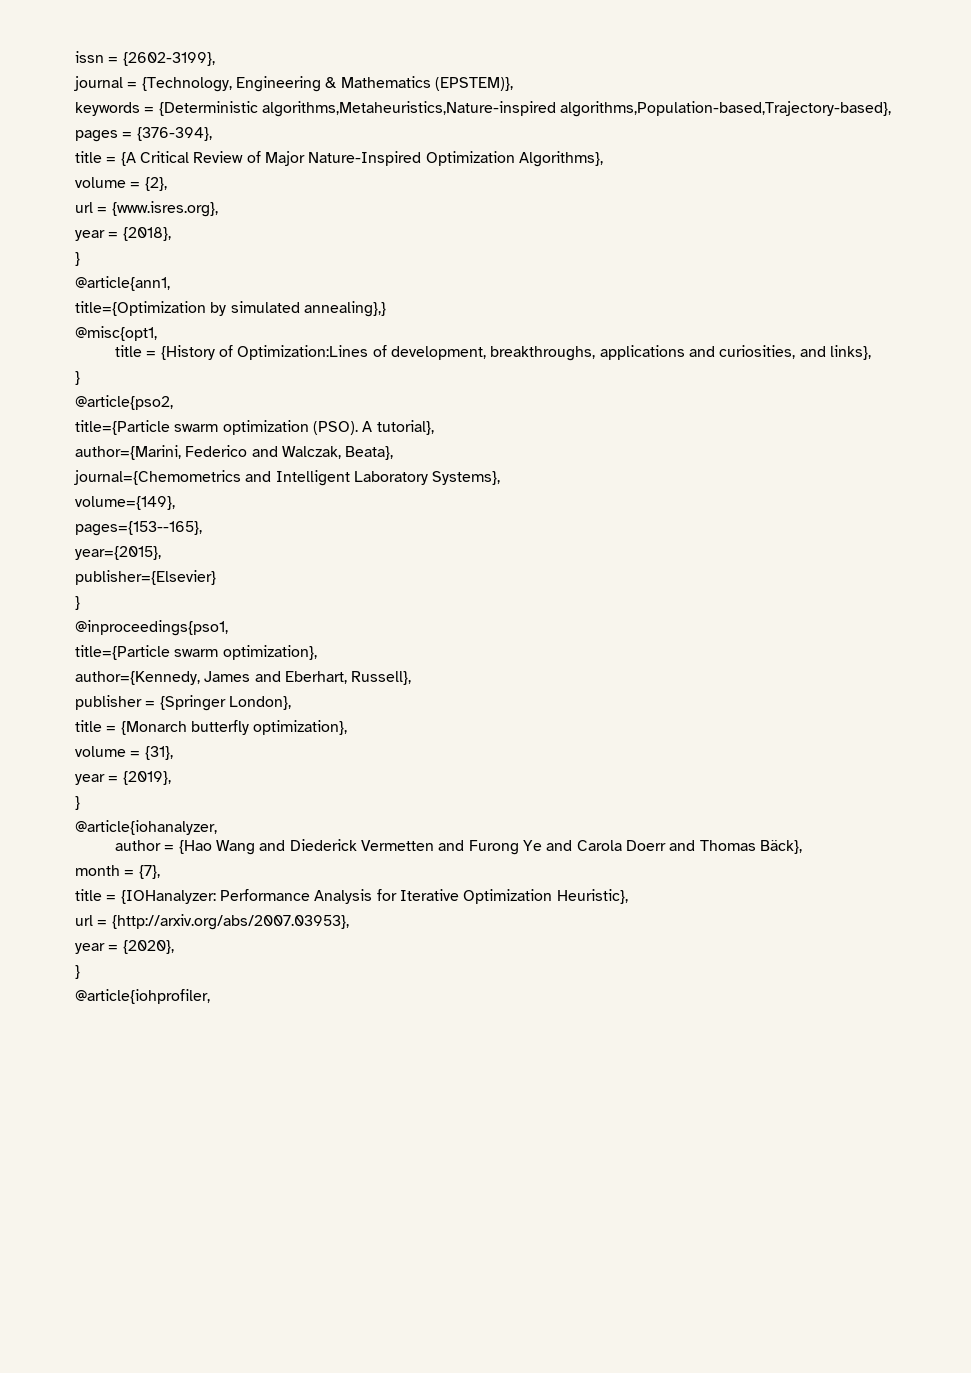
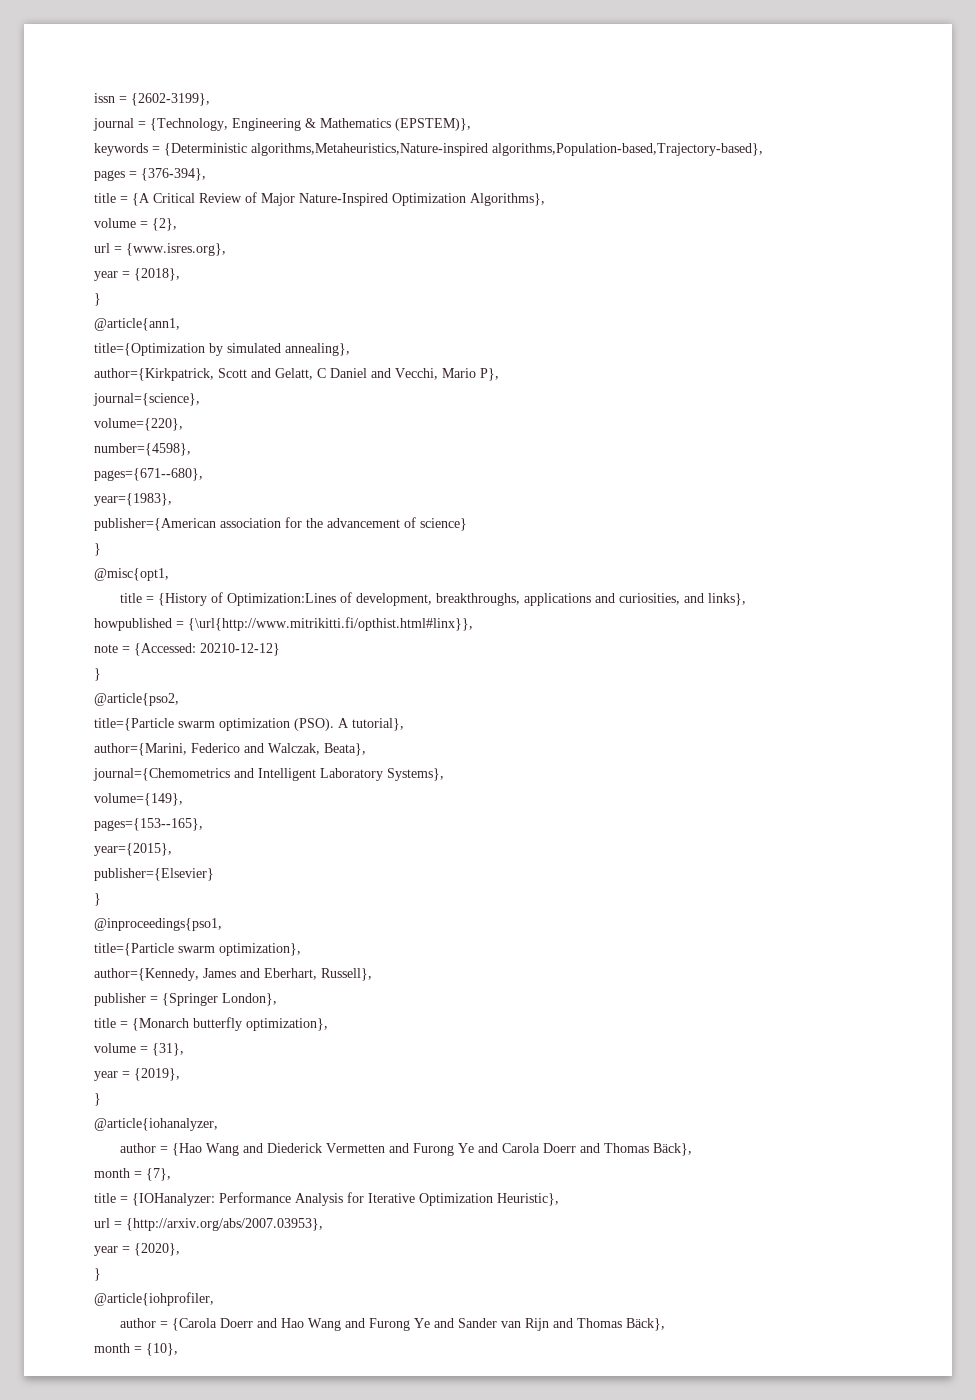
- title={Optimization by simulated annealing},}
+ title={Optimization by simulated annealing},
+ author={Kirkpatrick, Scott and Gelatt, C Daniel and Vecchi, Mario P},
+ journal={science},
+ volume={220},
+ number={4598},
+ pages={671--680},
+ year={1983},
+ publisher={American association for the advancement of science}
+ }
+ howpublished = {\url{http://www.mitrikitti.fi/opthist.html#linx}},
+ note = {Accessed: 20210-12-12}
+ author = {Carola Doerr and Hao Wang and Furong Ye and Sander van Rijn and Thomas Bäck},
+ month = {10},

